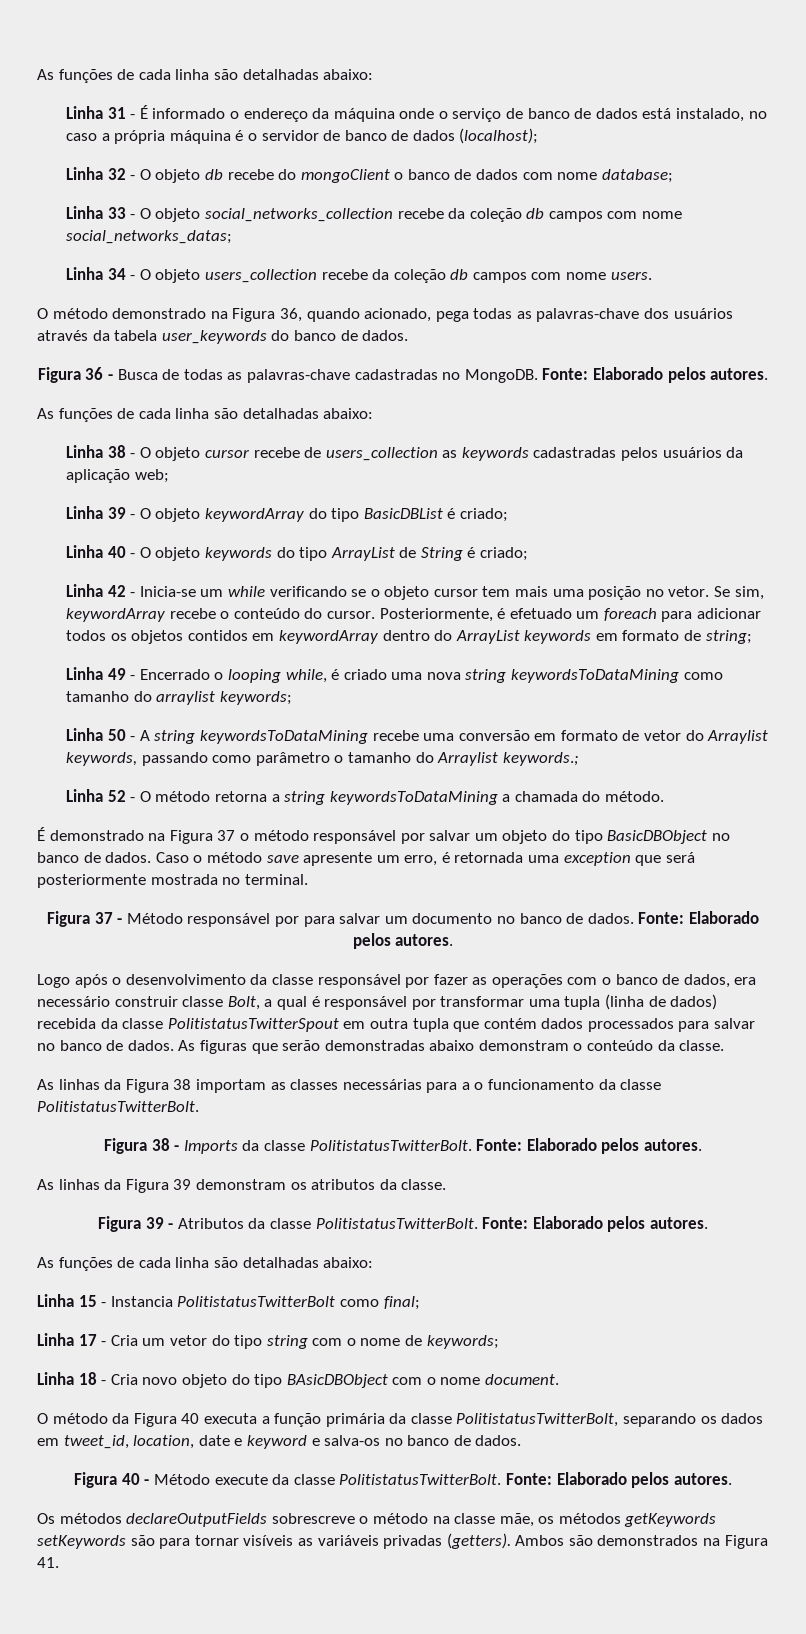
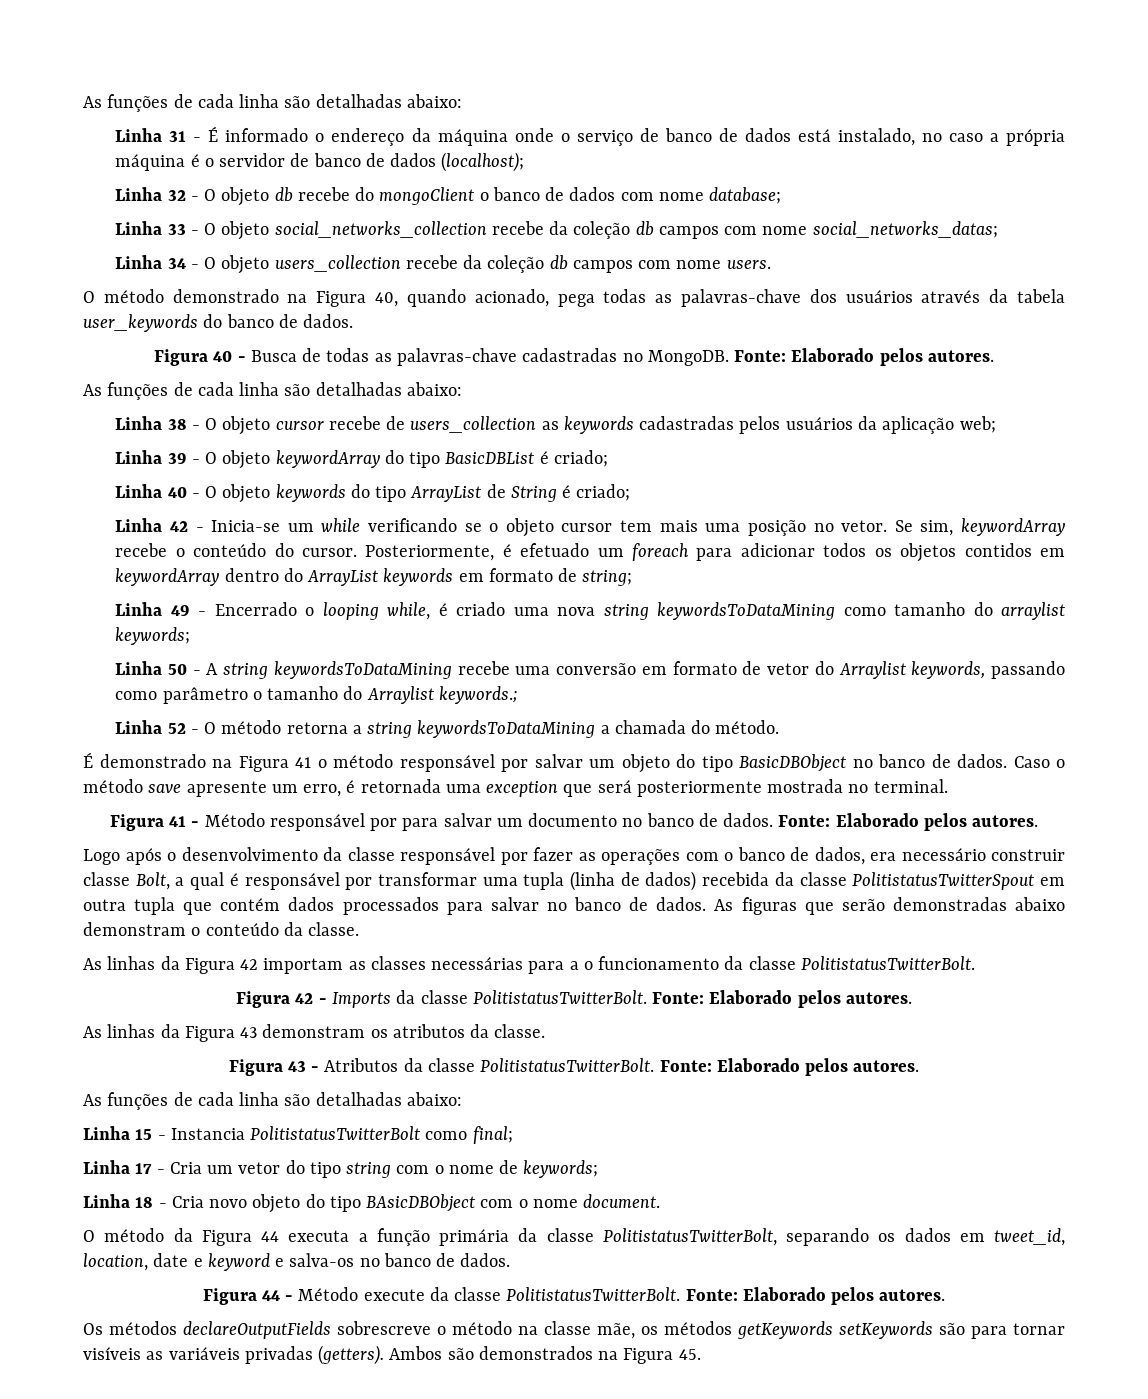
- O método demonstrado na Figura 36, quando acionado, pega todas as palavras-chave dos usuários através da tabela user_keywords do banco de dados.
+ O método demonstrado na Figura 40, quando acionado, pega todas as palavras-chave dos usuários através da tabela user_keywords do banco de dados.
- Figura 36 - Busca de todas as palavras-chave cadastradas no MongoDB.
+ Figura 40 - Busca de todas as palavras-chave cadastradas no MongoDB.
- É demonstrado na Figura 37 o método responsável por salvar um objeto do tipo BasicDBObject no banco de dados.
+ É demonstrado na Figura 41 o método responsável por salvar um objeto do tipo BasicDBObject no banco de dados.
- Figura 37 - Método responsável por para salvar um documento no banco de dados.
+ Figura 41 - Método responsável por para salvar um documento no banco de dados.
- As linhas da Figura 38 importam as classes necessárias para a o funcionamento da classe PolitistatusTwitterBolt.
+ As linhas da Figura 42 importam as classes necessárias para a o funcionamento da classe PolitistatusTwitterBolt.
- Figura 38 - Imports da classe PolitistatusTwitterBolt.
+ Figura 42 - Imports da classe PolitistatusTwitterBolt.
- As linhas da Figura 39 demonstram os atributos da classe.
+ As linhas da Figura 43 demonstram os atributos da classe.
- Figura 39 - Atributos da classe PolitistatusTwitterBolt.
+ Figura 43 - Atributos da classe PolitistatusTwitterBolt.
- O método da Figura 40 executa a função primária da classe PolitistatusTwitterBolt, separando os dados em tweet_id, location, date e keyword e salva-os no banco de dados.
+ O método da Figura 44 executa a função primária da classe PolitistatusTwitterBolt, separando os dados em tweet_id, location, date e keyword e salva-os no banco de dados.
- Figura 40 - Método execute da classe PolitistatusTwitterBolt.
+ Figura 44 - Método execute da classe PolitistatusTwitterBolt.
- Ambos são demonstrados na Figura 41.
+ Ambos são demonstrados na Figura 45.

